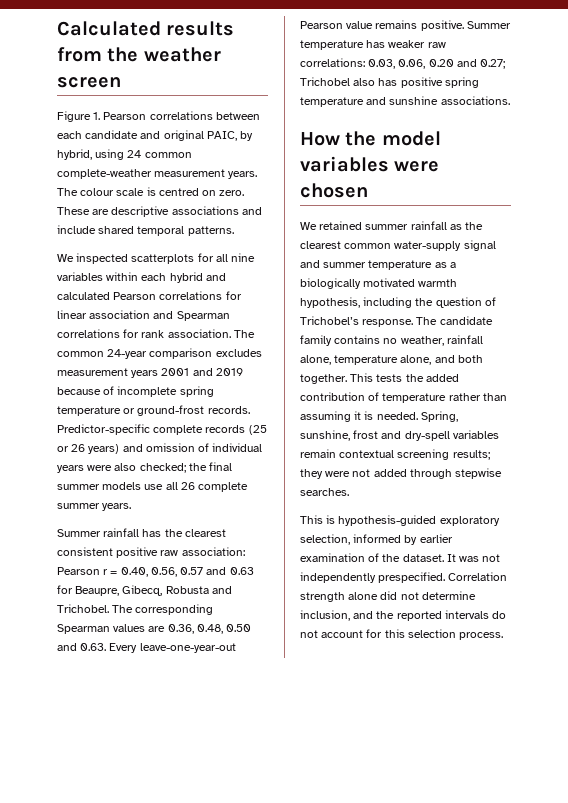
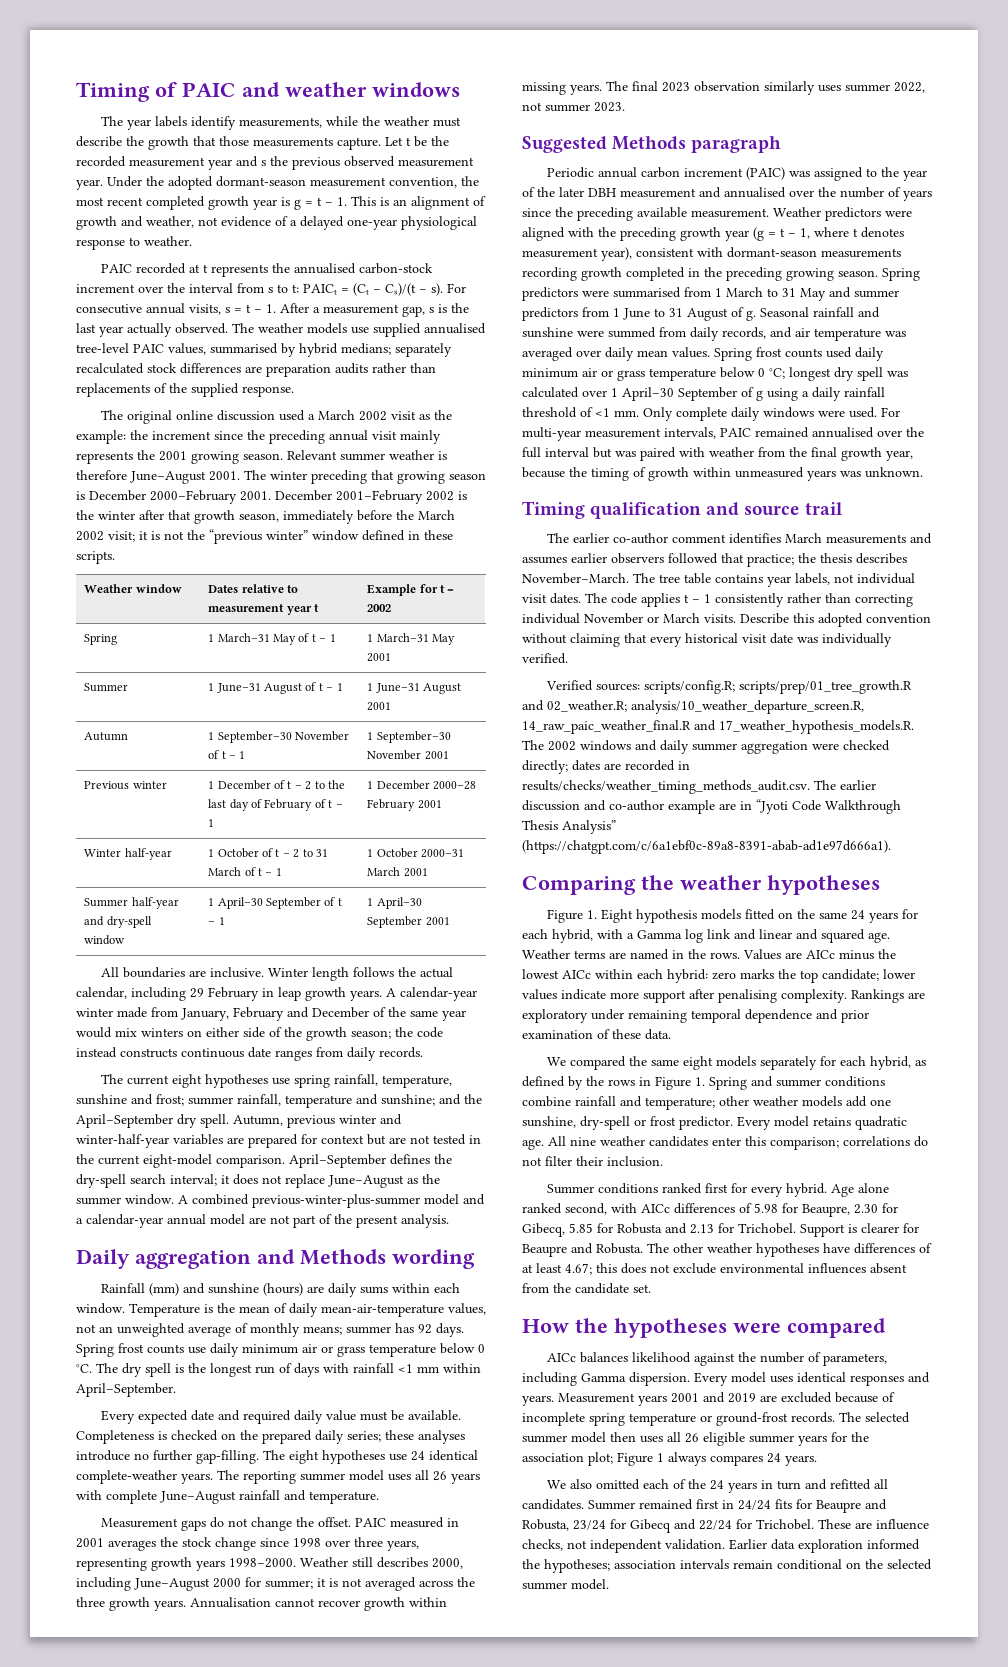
- Calculated results from the weather screen
- Figure 1. Pearson correlations between each candidate and original PAIC, by hybrid, using 24 common complete-weather measurement years. The colour scale is centred on zero. These are descriptive associations and include shared temporal patterns.
- We inspected scatterplots for all nine variables within each hybrid and calculated Pearson correlations for linear association and Spearman correlations for rank association. The common 24-year comparison excludes measurement years 2001 and 2019 because of incomplete spring temperature or ground-frost records.
+ Timing of PAIC and weather windows
+ The year labels identify measurements, while the weather must describe the growth that those measurements capture. Let t be the recorded measurement year and s the previous observed measurement year. Under the adopted dormant-season measurement convention, the most recent completed growth year is g = t − 1. This is an alignment of growth and weather, not evidence of a delayed one-year physiological response to weather.
+ PAIC recorded at t represents the annualised carbon-stock increment over the interval from s to t: PAICₜ = (Cₜ − Cₛ)/(t − s). For consecutive annual visits, s = t − 1. After a measurement gap, s is the last year actually observed. The weather models use supplied annualised tree-level PAIC values, summarised by hybrid medians; separately recalculated stock differences are preparation audits rather than replacements of the supplied response.
+ The original online discussion used a March 2002 visit as the example: the increment since the preceding annual visit mainly represents the 2001 growing season. Relevant summer weather is therefore June–August 2001. The winter preceding that growing season is December 2000–February 2001. December 2001–February 2002 is the winter after that growth season, immediately before the March 2002 visit; it is not the “previous winter” window defined in these scripts.
+ Weather window | Dates relative to measurement year t | Example for t = 2002
+ Spring | 1 March–31 May of t − 1 | 1 March–31 May 2001
+ Summer | 1 June–31 August of t − 1 | 1 June–31 August 2001
+ Autumn | 1 September–30 November of t − 1 | 1 September–30 November 2001
+ Previous winter | 1 December of t − 2 to the last day of February of t − 1 | 1 December 2000–28 February 2001
+ Winter half-year | 1 October of t − 2 to 31 March of t − 1 | 1 October 2000–31 March 2001
+ Summer half-year and dry-spell window | 1 April–30 September of t − 1 | 1 April–30 September 2001
+ All boundaries are inclusive. Winter length follows the actual calendar, including 29 February in leap growth years. A calendar-year winter made from January, February and December of the same year would mix winters on either side of the growth season; the code instead constructs continuous date ranges from daily records.
+ The current eight hypotheses use spring rainfall, temperature, sunshine and frost; summer rainfall, temperature and sunshine; and the April–September dry spell. Autumn, previous winter and winter-half-year variables are prepared for context but are not tested in the current eight-model comparison. April–September defines the dry-spell search interval; it does not replace June–August as the summer window. A combined previous-winter-plus-summer model and a calendar-year annual model are not part of the present analysis.
+ Daily aggregation and Methods wording
+ Rainfall (mm) and sunshine (hours) are daily sums within each window. Temperature is the mean of daily mean-air-temperature values, not an unweighted average of monthly means; summer has 92 days. Spring frost counts use daily minimum air or grass temperature below 0 °C. The dry spell is the longest run of days with rainfall <1 mm within April–September.
+ Every expected date and required daily value must be available. Completeness is checked on the prepared daily series; these analyses introduce no further gap-filling. The eight hypotheses use 24 identical complete-weather years. The reporting summer model uses all 26 years with complete June–August rainfall and temperature.
+ Measurement gaps do not change the offset. PAIC measured in 2001 averages the stock change since 1998 over three years, representing growth years 1998–2000. Weather still describes 2000, including June–August 2000 for summer; it is not averaged across the three growth years. Annualisation cannot recover growth within missing years. The final 2023 observation similarly uses summer 2022, not summer 2023.
+ Suggested Methods paragraph
+ Periodic annual carbon increment (PAIC) was assigned to the year of the later DBH measurement and annualised over the number of years since the preceding available measurement. Weather predictors were aligned with the preceding growth year (g = t − 1, where t denotes measurement year), consistent with dormant-season measurements recording growth completed in the preceding growing season. Spring predictors were summarised from 1 March to 31 May and summer predictors from 1 June to 31 August of g. Seasonal rainfall and sunshine were summed from daily records, and air temperature was averaged over daily mean values. Spring frost counts used daily minimum air or grass temperature below 0 °C; longest dry spell was calculated over 1 April–30 September of g using a daily rainfall threshold of <1 mm. Only complete daily windows were used. For multi-year measurement intervals, PAIC remained annualised over the full interval but was paired with weather from the final growth year, because the timing of growth within unmeasured years was unknown.
+ Timing qualification and source trail
+ The earlier co-author comment identifies March measurements and assumes earlier observers followed that practice; the thesis describes November–March. The tree table contains year labels, not individual visit dates. The code applies t − 1 consistently rather than correcting individual November or March visits. Describe this adopted convention without claiming that every historical visit date was individually verified.
+ Verified sources: scripts/config.R; scripts/prep/01_tree_growth.R and 02_weather.R; analysis/10_weather_departure_screen.R, 14_raw_paic_weather_final.R and 17_weather_hypothesis_models.R. The 2002 windows and daily summer aggregation were checked directly; dates are recorded in results/checks/weather_timing_methods_audit.csv. The earlier discussion and co-author example are in “Jyoti Code Walkthrough Thesis Analysis” (https://chatgpt.com/c/6a1ebf0c-89a8-8391-abab-ad1e97d666a1).
+ Comparing the weather hypotheses
+ Figure 1. Eight hypothesis models fitted on the same 24 years for each hybrid, with a Gamma log link and linear and squared age. Weather terms are named in the rows. Values are AICc minus the lowest AICc within each hybrid: zero marks the top candidate; lower values indicate more support after penalising complexity. Rankings are exploratory under remaining temporal dependence and prior examination of these data.
+ We compared the same eight models separately for each hybrid, as defined by the rows in Figure 1. Spring and summer conditions combine rainfall and temperature; other weather models add one sunshine, dry-spell or frost predictor. Every model retains quadratic age. All nine weather candidates enter this comparison; correlations do not filter their inclusion.
+ Summer conditions ranked first for every hybrid. Age alone ranked second, with AICc differences of 5.98 for Beaupre, 2.30 for Gibecq, 5.85 for Robusta and 2.13 for Trichobel. Support is clearer for Beaupre and Robusta. The other weather hypotheses have differences of at least 4.67; this does not exclude environmental influences absent from the candidate set.
+ How the hypotheses were compared
+ AICc balances likelihood against the number of parameters, including Gamma dispersion. Every model uses identical responses and years. Measurement years 2001 and 2019 are excluded because of incomplete spring temperature or ground-frost records.
- Predictor-specific complete records (25 or 26 years) and omission of individual years were also checked; the final summer models use all 26 complete summer years.
- Summer rainfall has the clearest consistent positive raw association: Pearson r = 0.40, 0.56, 0.57 and 0.63 for Beaupre, Gibecq, Robusta and Trichobel. The corresponding Spearman values are 0.36, 0.48, 0.50 and 0.63. Every leave-one-year-out Pearson value remains positive. Summer temperature has weaker raw correlations: 0.03, 0.06, 0.20 and 0.27; Trichobel also has positive spring temperature and sunshine associations.
- How the model variables were chosen
- We retained summer rainfall as the clearest common water-supply signal and summer temperature as a biologically motivated warmth hypothesis, including the question of Trichobel’s response. The candidate family contains no weather, rainfall alone, temperature alone, and both together. This tests the added contribution of temperature rather than assuming it is needed. Spring, sunshine, frost and dry-spell variables remain contextual screening results; they were not added through stepwise searches.
- This is hypothesis-guided exploratory selection, informed by earlier examination of the dataset. It was not independently prespecified. Correlation strength alone did not determine inclusion, and the reported intervals do not account for this selection process.
+ The selected summer model then uses all 26 eligible summer years for the association plot; Figure 1 always compares 24 years.
+ We also omitted each of the 24 years in turn and refitted all candidates. Summer remained first in 24/24 fits for Beaupre and Robusta, 23/24 for Gibecq and 22/24 for Trichobel. These are influence checks, not independent validation. Earlier data exploration informed the hypotheses; association intervals remain conditional on the selected summer model.

